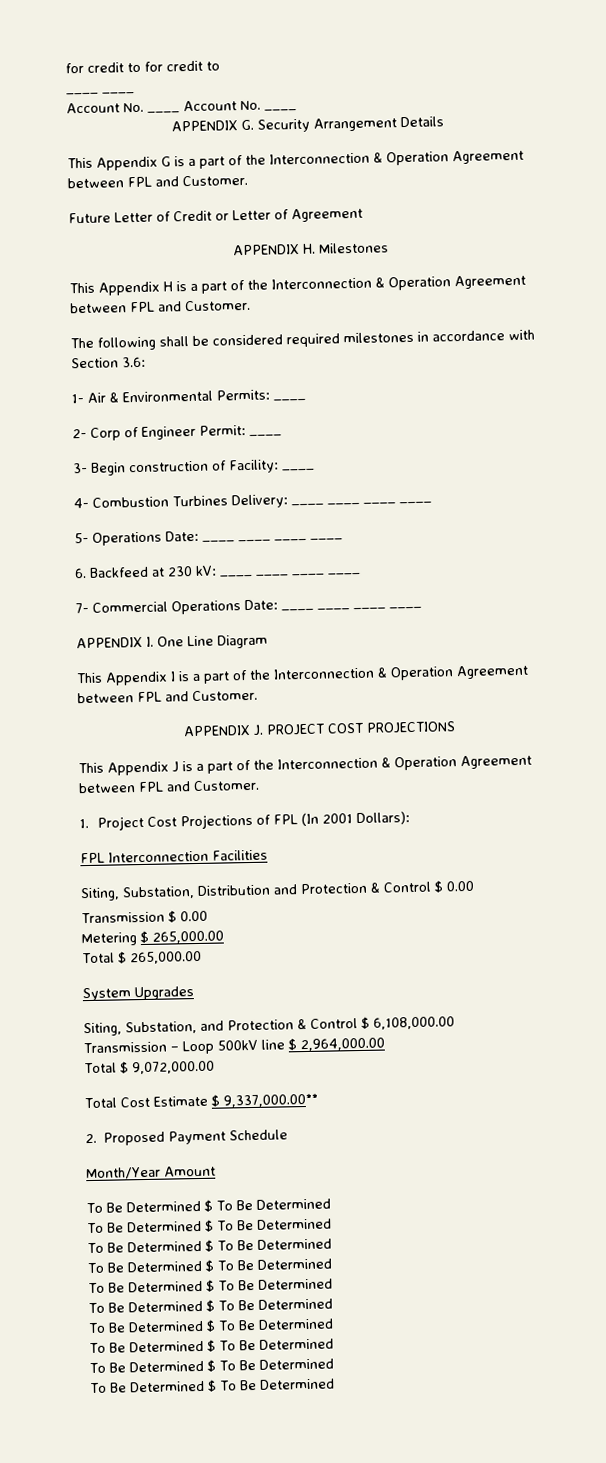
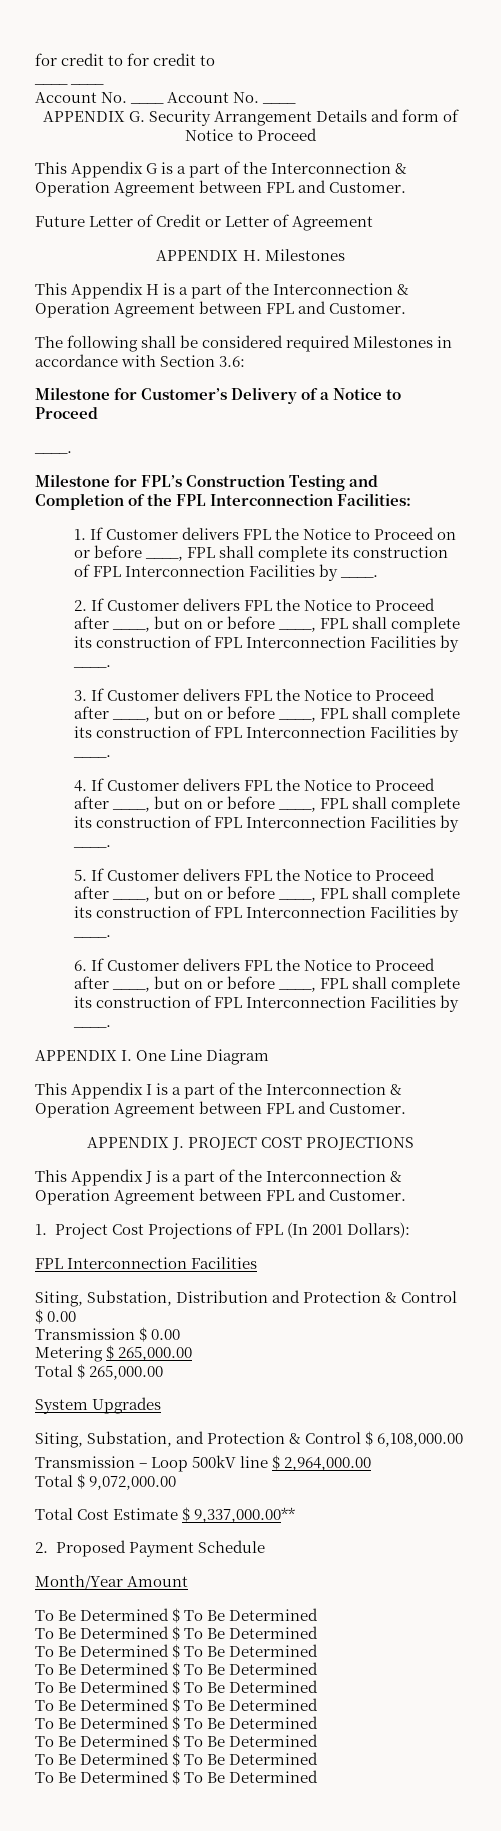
- APPENDIX G. Security Arrangement Details
+ APPENDIX G. Security Arrangement Details and form of Notice to Proceed
- The following shall be considered required milestones in accordance with Section 3.6:
+ The following shall be considered required Milestones in accordance with Section 3.6:
- 1- Air & Environmental Permits: ____
- 2- Corp of Engineer Permit: ____
- 3- Begin construction of Facility: ____
- 4- Combustion Turbines Delivery: ____ ____ ____ ____
- 5- Operations Date: ____ ____ ____ ____
- 6. Backfeed at 230 kV: ____ ____ ____ ____
- 7- Commercial Operations Date: ____ ____ ____ ____
+ Milestone for Customer’s Delivery of a Notice to Proceed
+ ____.
+ Milestone for FPL’s Construction Testing and Completion of the FPL Interconnection Facilities:
+ 1. If Customer delivers FPL the Notice to Proceed on or before ____, FPL shall complete its construction of FPL Interconnection Facilities by ____.
+ 2. If Customer delivers FPL the Notice to Proceed after ____, but on or before ____, FPL shall complete its construction of FPL Interconnection Facilities by ____.
+ 3. If Customer delivers FPL the Notice to Proceed after ____, but on or before ____, FPL shall complete its construction of FPL Interconnection Facilities by ____.
+ 4. If Customer delivers FPL the Notice to Proceed after ____, but on or before ____, FPL shall complete its construction of FPL Interconnection Facilities by ____.
+ 5. If Customer delivers FPL the Notice to Proceed after ____, but on or before ____, FPL shall complete its construction of FPL Interconnection Facilities by ____.
+ 6. If Customer delivers FPL the Notice to Proceed after ____, but on or before ____, FPL shall complete its construction of FPL Interconnection Facilities by ____.

